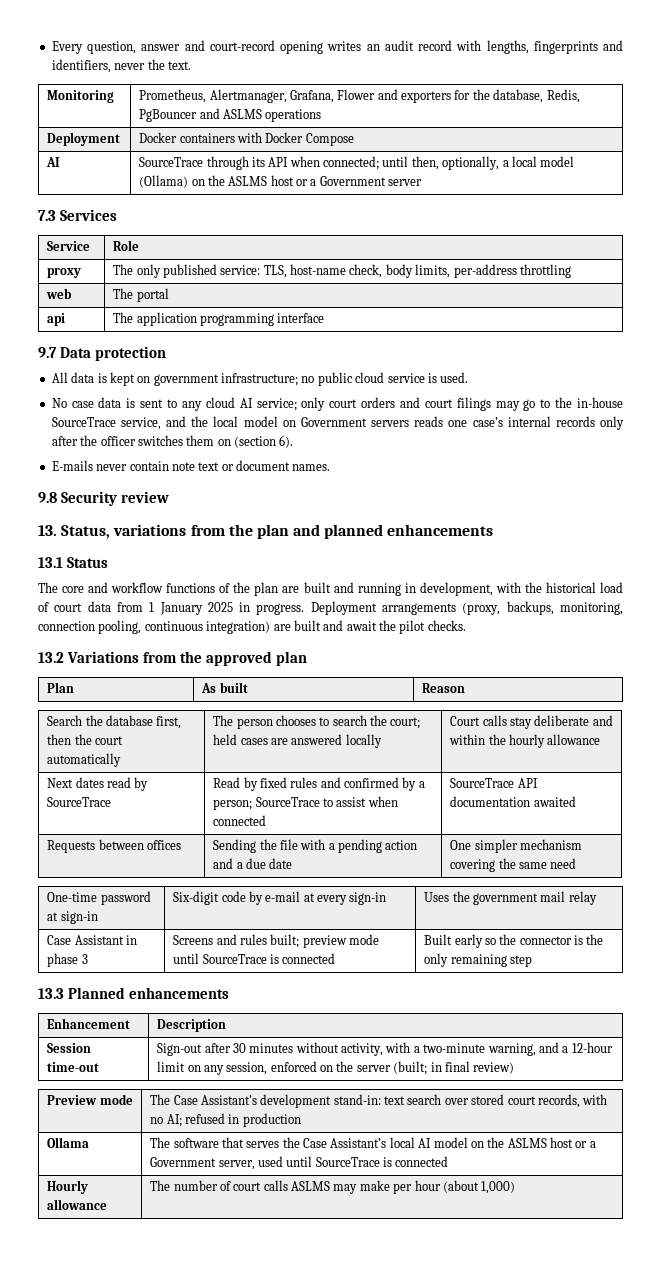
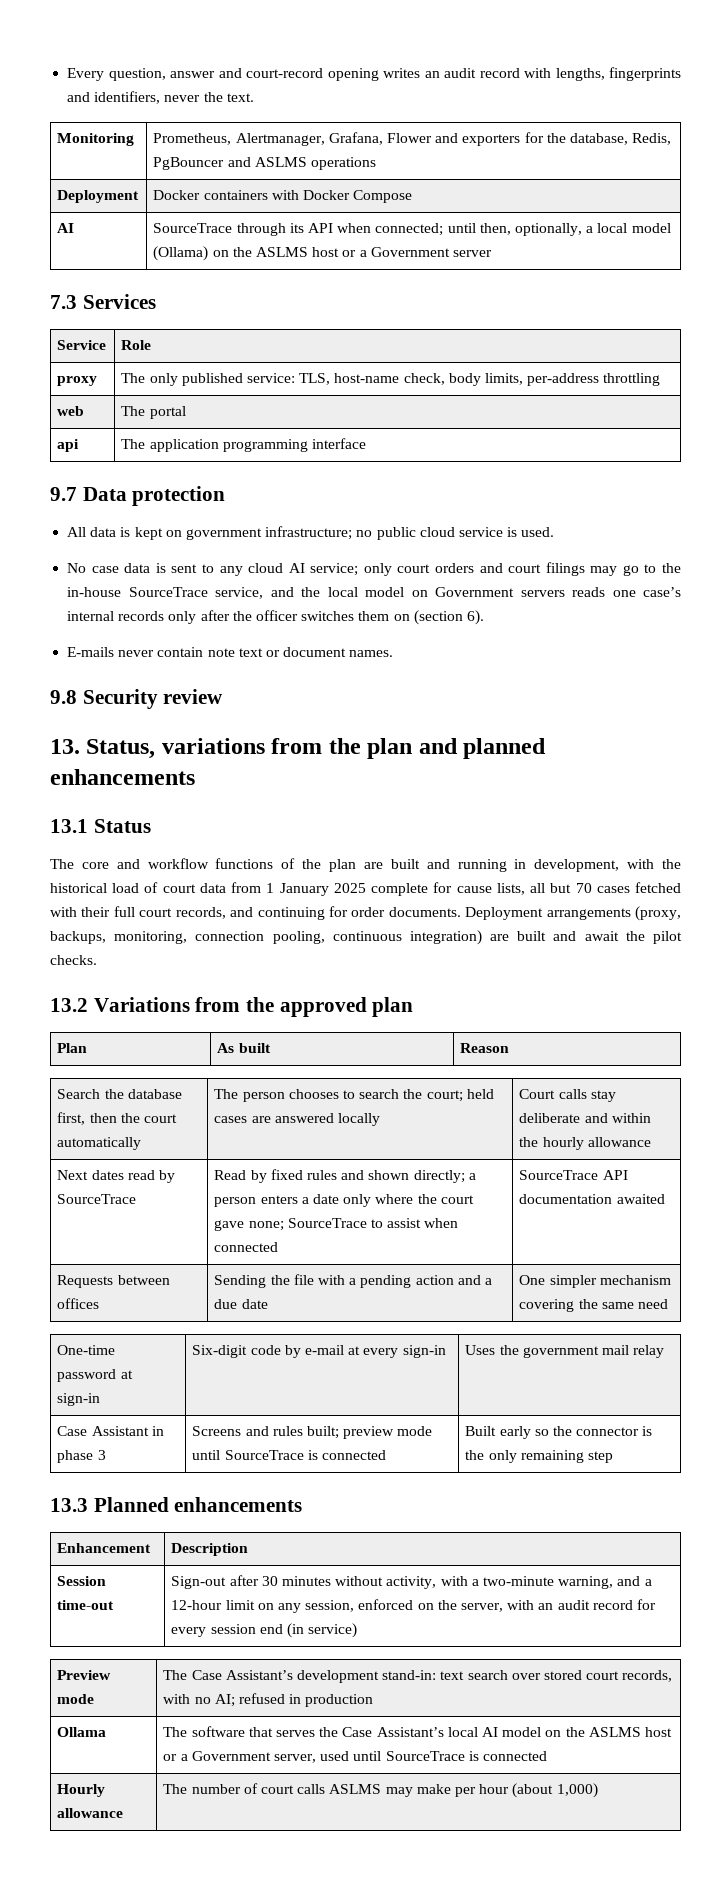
- The core and workflow functions of the plan are built and running in development, with the historical load of court data from 1 January 2025 in progress.
+ The core and workflow functions of the plan are built and running in development, with the historical load of court data from 1 January 2025 complete for cause lists, all but 70 cases fetched with their full court records, and continuing for order documents.
- Next dates read by SourceTrace | Read by fixed rules and confirmed by a person; SourceTrace to assist when connected | SourceTrace API documentation awaited
+ Next dates read by SourceTrace | Read by fixed rules and shown directly; a person enters a date only where the court gave none; SourceTrace to assist when connected | SourceTrace API documentation awaited
- Session time-out | Sign-out after 30 minutes without activity, with a two-minute warning, and a 12-hour limit on any session, enforced on the server (built; in final review)
+ Session time-out | Sign-out after 30 minutes without activity, with a two-minute warning, and a 12-hour limit on any session, enforced on the server, with an audit record for every session end (in service)

